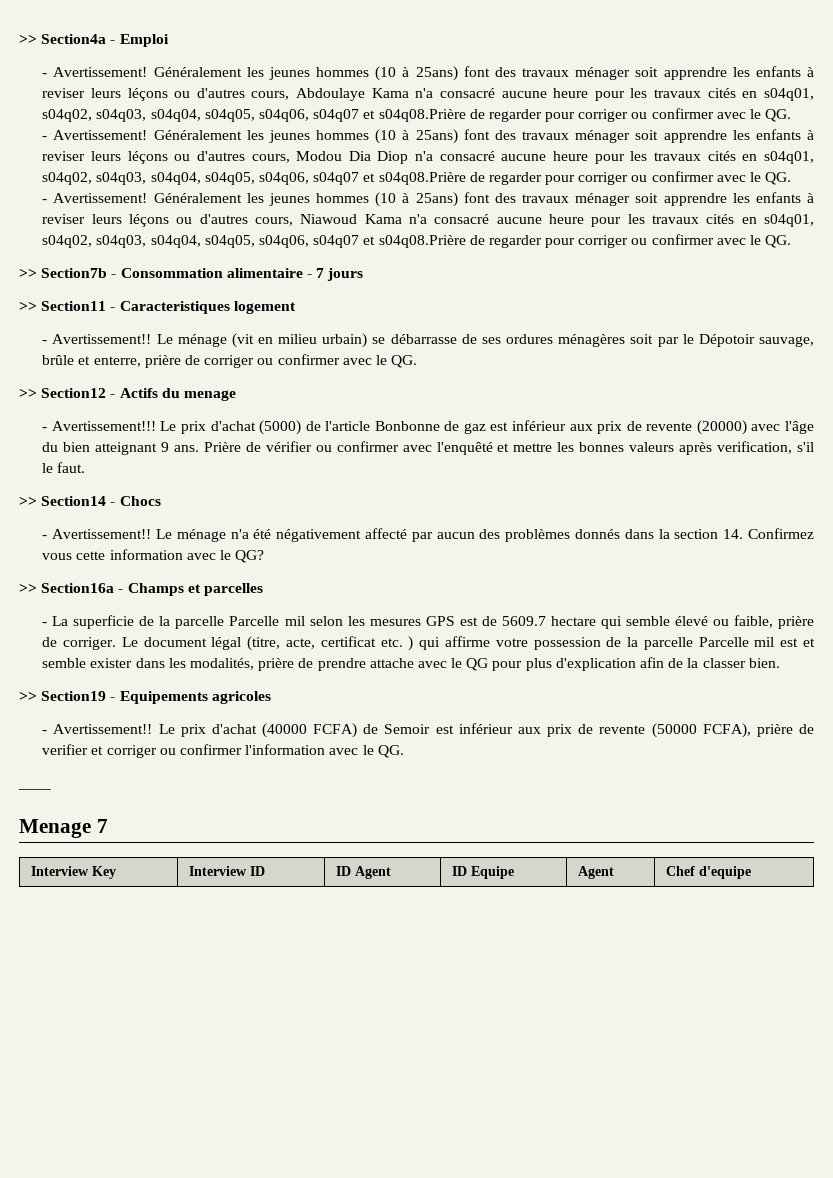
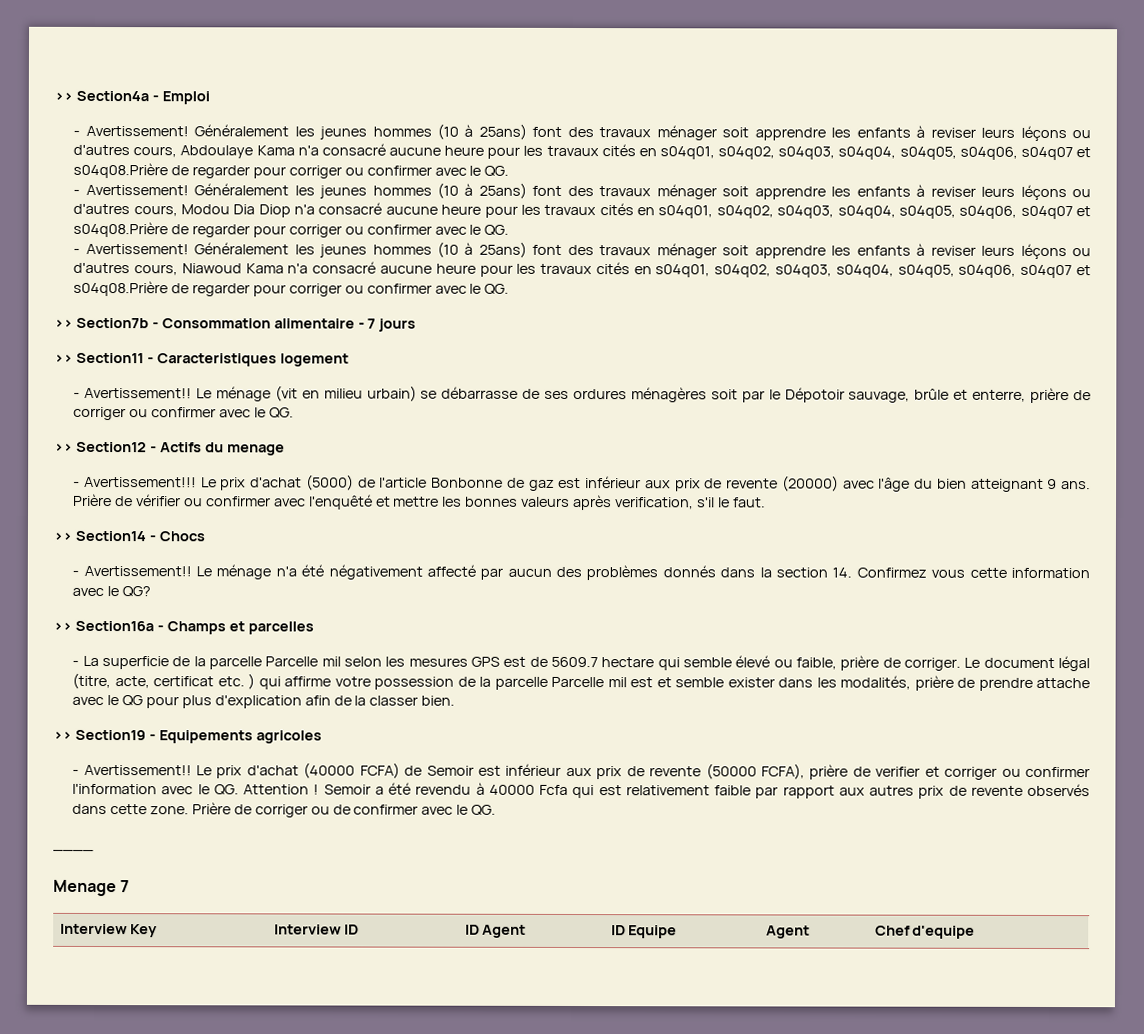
- Le prix d'achat (40000 FCFA) de Semoir est inférieur aux prix de revente (50000 FCFA), prière de verifier et corriger ou confirmer l'information avec le QG.
+ Le prix d'achat (40000 FCFA) de Semoir est inférieur aux prix de revente (50000 FCFA), prière de verifier et corriger ou confirmer l'information avec le QG. Attention ! Semoir a été revendu à 40000 Fcfa qui est relativement faible par rapport aux autres prix de revente observés dans cette zone. Prière de corriger ou de confirmer avec le QG.

